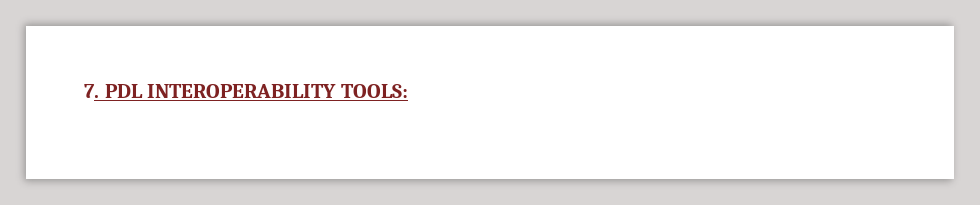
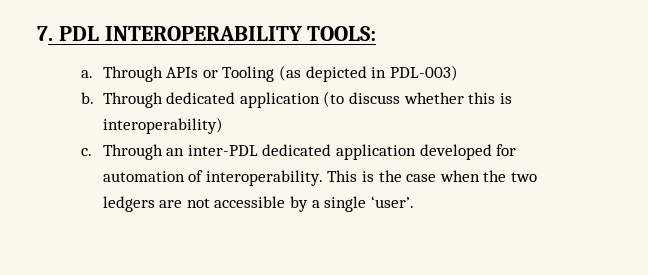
+ a. Through APIs or Tooling (as depicted in PDL-003)
+ b. Through dedicated application (to discuss whether this is interoperability)
+ c. Through an inter-PDL dedicated application developed for automation of interoperability. This is the case when the two ledgers are not accessible by a single ‘user’.

